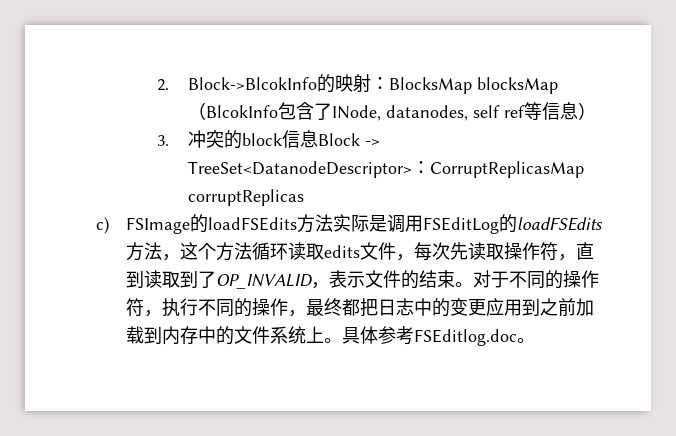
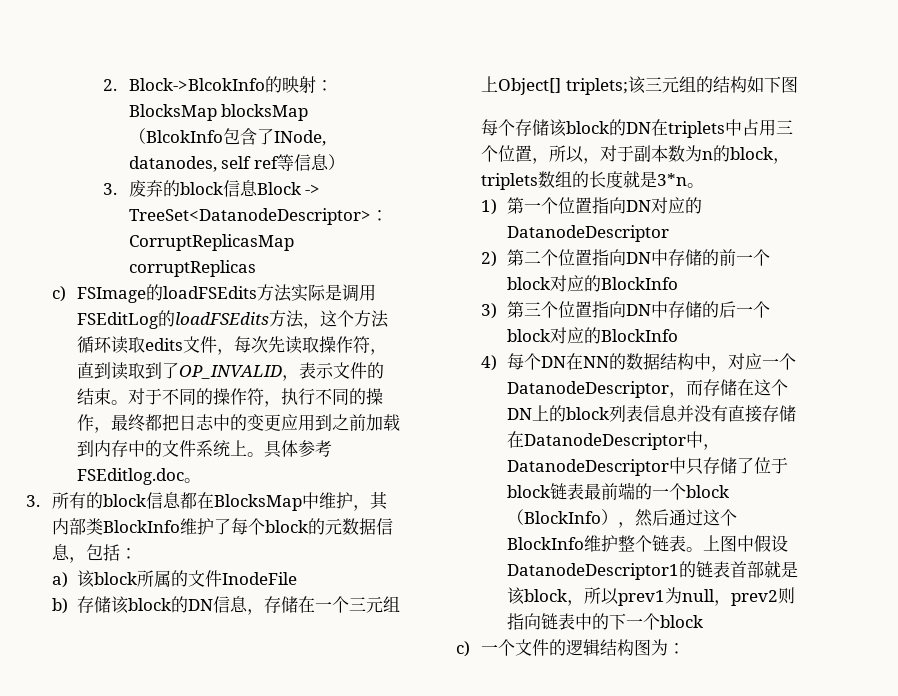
- 3.冲突的block信息Block -> TreeSet<DatanodeDescriptor>：CorruptReplicasMap corruptReplicas
+ 3.废弃的block信息Block -> TreeSet<DatanodeDescriptor>：CorruptReplicasMap corruptReplicas
+ 3.所有的block信息都在BlocksMap中维护，其内部类BlockInfo维护了每个block的元数据信息，包括：
+ a)该block所属的文件InodeFile
+ b)存储该block的DN信息，存储在一个三元组上Object[] triplets;该三元组的结构如下图
+ 每个存储该block的DN在triplets中占用三个位置，所以，对于副本数为n的block，triplets数组的长度就是3*n。
+ 1)第一个位置指向DN对应的DatanodeDescriptor
+ 2)第二个位置指向DN中存储的前一个block对应的BlockInfo
+ 3)第三个位置指向DN中存储的后一个block对应的BlockInfo
+ 4)每个DN在NN的数据结构中，对应一个DatanodeDescriptor，而存储在这个DN上的block列表信息并没有直接存储在DatanodeDescriptor中，DatanodeDescriptor中只存储了位于block链表最前端的一个block（BlockInfo），然后通过这个BlockInfo维护整个链表。上图中假设DatanodeDescriptor1的链表首部就是该block，所以prev1为null，prev2则指向链表中的下一个block
+ c)一个文件的逻辑结构图为：

